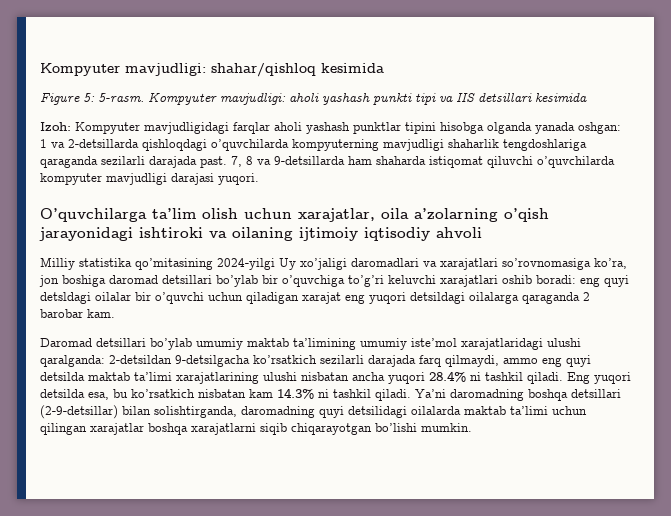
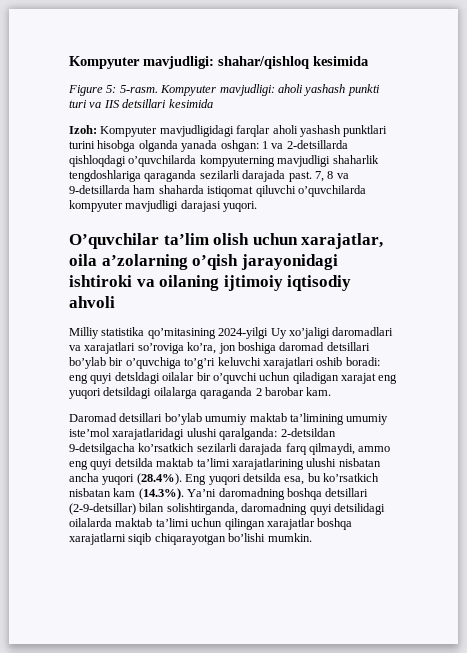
- Kompyuter mavjudligi: aholi yashash punkti tipi va IIS detsillari kesimida
+ Kompyuter mavjudligi: aholi yashash punkti turi va IIS detsillari kesimida
- Izoh: Kompyuter mavjudligidagi farqlar aholi yashash punktlar tipini hisobga olganda yanada oshgan: 1 va 2-detsillarda qishloqdagi o’quvchilarda kompyuterning mavjudligi shaharlik tengdoshlariga qaraganda sezilarli darajada past.
+ Izoh: Kompyuter mavjudligidagi farqlar aholi yashash punktlari turini hisobga olganda yanada oshgan: 1 va 2-detsillarda qishloqdagi o’quvchilarda kompyuterning mavjudligi shaharlik tengdoshlariga qaraganda sezilarli darajada past.
- O’quvchilarga ta’lim olish uchun xarajatlar, oila a’zolarning o’qish jarayonidagi ishtiroki va oilaning ijtimoiy iqtisodiy ahvoli
+ O’quvchilar ta’lim olish uchun xarajatlar, oila a’zolarning o’qish jarayonidagi ishtiroki va oilaning ijtimoiy iqtisodiy ahvoli
- Milliy statistika qo’mitasining 2024-yilgi Uy xo’jaligi daromadlari va xarajatlari so’rovnomasiga ko’ra, jon boshiga daromad detsillari bo’ylab bir o’quvchiga to’g’ri keluvchi xarajatlari oshib boradi: eng quyi detsldagi oilalar bir o’quvchi uchun qiladigan xarajat eng yuqori detsildagi oilalarga qaraganda 2 barobar kam.
+ Milliy statistika qo’mitasining 2024-yilgi Uy xo’jaligi daromadlari va xarajatlari so’roviga ko’ra, jon boshiga daromad detsillari bo’ylab bir o’quvchiga to’g’ri keluvchi xarajatlari oshib boradi: eng quyi detsldagi oilalar bir o’quvchi uchun qiladigan xarajat eng yuqori detsildagi oilalarga qaraganda 2 barobar kam.
- Daromad detsillari bo’ylab umumiy maktab ta’limining umumiy iste’mol xarajatlaridagi ulushi qaralganda: 2-detsildan 9-detsilgacha ko’rsatkich sezilarli darajada farq qilmaydi, ammo eng quyi detsilda maktab ta’limi xarajatlarining ulushi nisbatan ancha yuqori 28.4% ni tashkil qiladi. Eng yuqori detsilda esa, bu ko’rsatkich nisbatan kam 14.3% ni tashkil qiladi. Ya’ni daromadning boshqa detsillari (2-9-detsillar) bilan solishtirganda, daromadning quyi detsilidagi oilalarda maktab ta’limi uchun qilingan xarajatlar boshqa xarajatlarni siqib chiqarayotgan bo’lishi mumkin.
+ Daromad detsillari bo’ylab umumiy maktab ta’limining umumiy iste’mol xarajatlaridagi ulushi qaralganda: 2-detsildan 9-detsilgacha ko’rsatkich sezilarli darajada farq qilmaydi, ammo eng quyi detsilda maktab ta’limi xarajatlarining ulushi nisbatan ancha yuqori (28.4%). Eng yuqori detsilda esa, bu ko’rsatkich nisbatan kam (14.3%). Ya’ni daromadning boshqa detsillari (2-9-detsillar) bilan solishtirganda, daromadning quyi detsilidagi oilalarda maktab ta’limi uchun qilingan xarajatlar boshqa xarajatlarni siqib chiqarayotgan bo’lishi mumkin.

